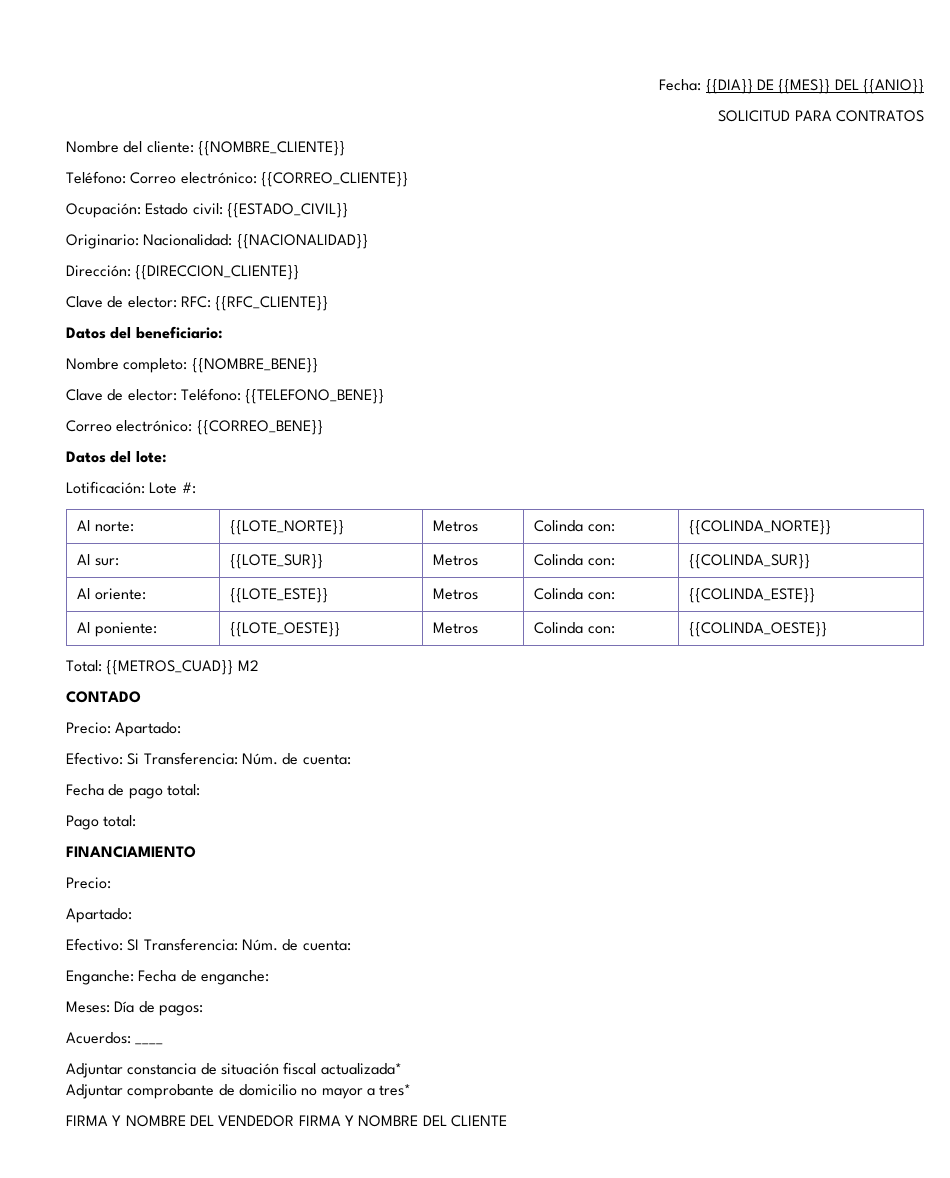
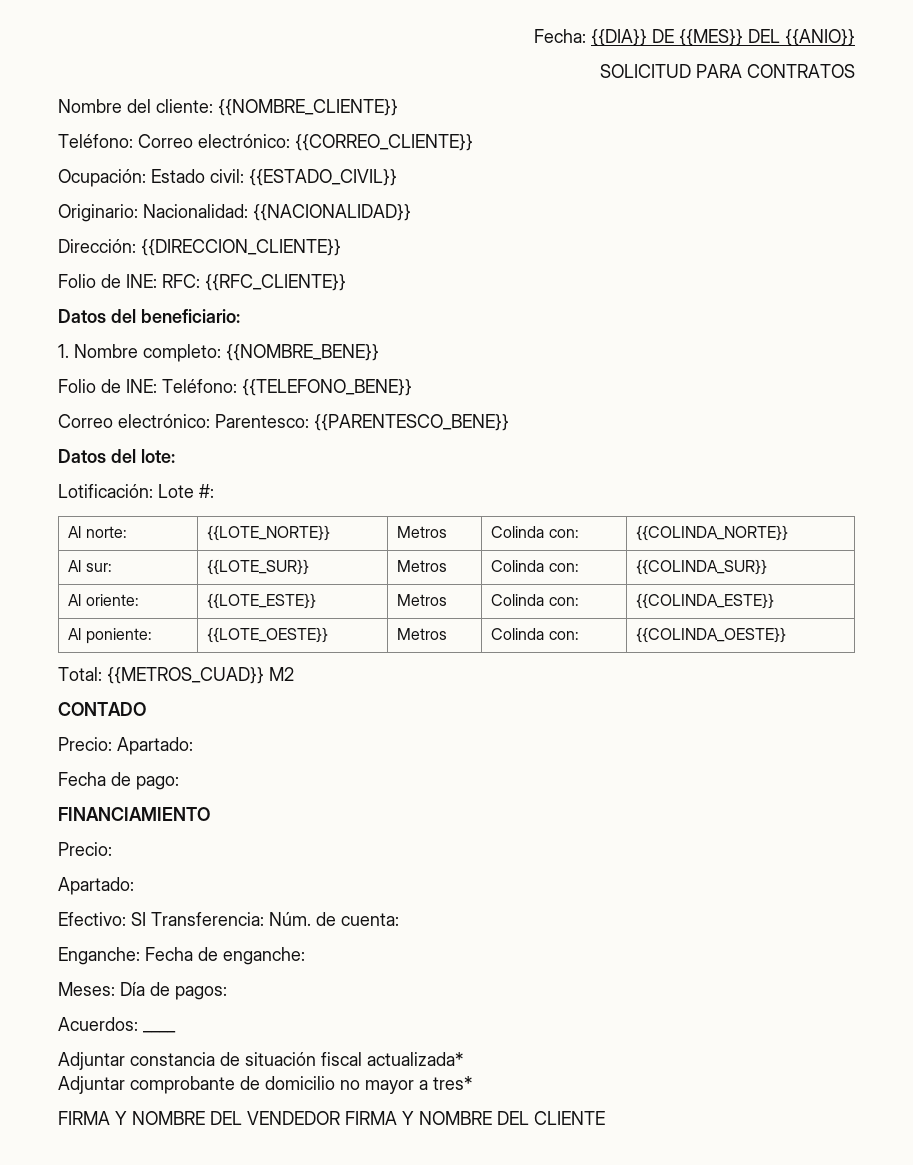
- Clave de elector: RFC: {{RFC_CLIENTE}}
+ Folio de INE: RFC: {{RFC_CLIENTE}}
- Nombre completo: {{NOMBRE_BENE}}
+ 1. Nombre completo: {{NOMBRE_BENE}}
- Clave de elector: Teléfono: {{TELEFONO_BENE}}
+ Folio de INE: Teléfono: {{TELEFONO_BENE}}
- Correo electrónico: {{CORREO_BENE}}
+ Correo electrónico: Parentesco: {{PARENTESCO_BENE}}
- Efectivo: Si Transferencia: Núm. de cuenta:
- Fecha de pago total:
- Pago total:
+ Fecha de pago:

